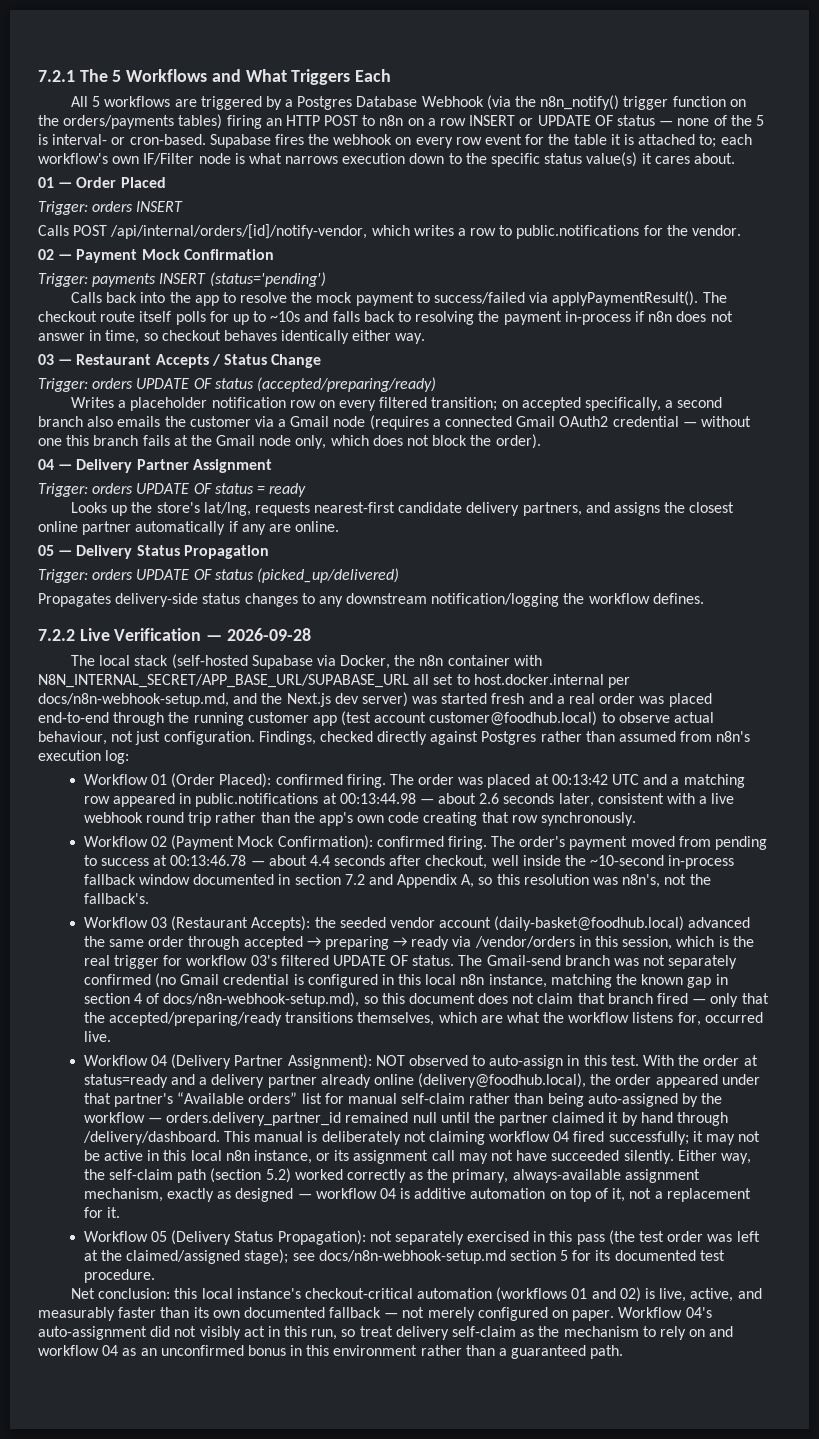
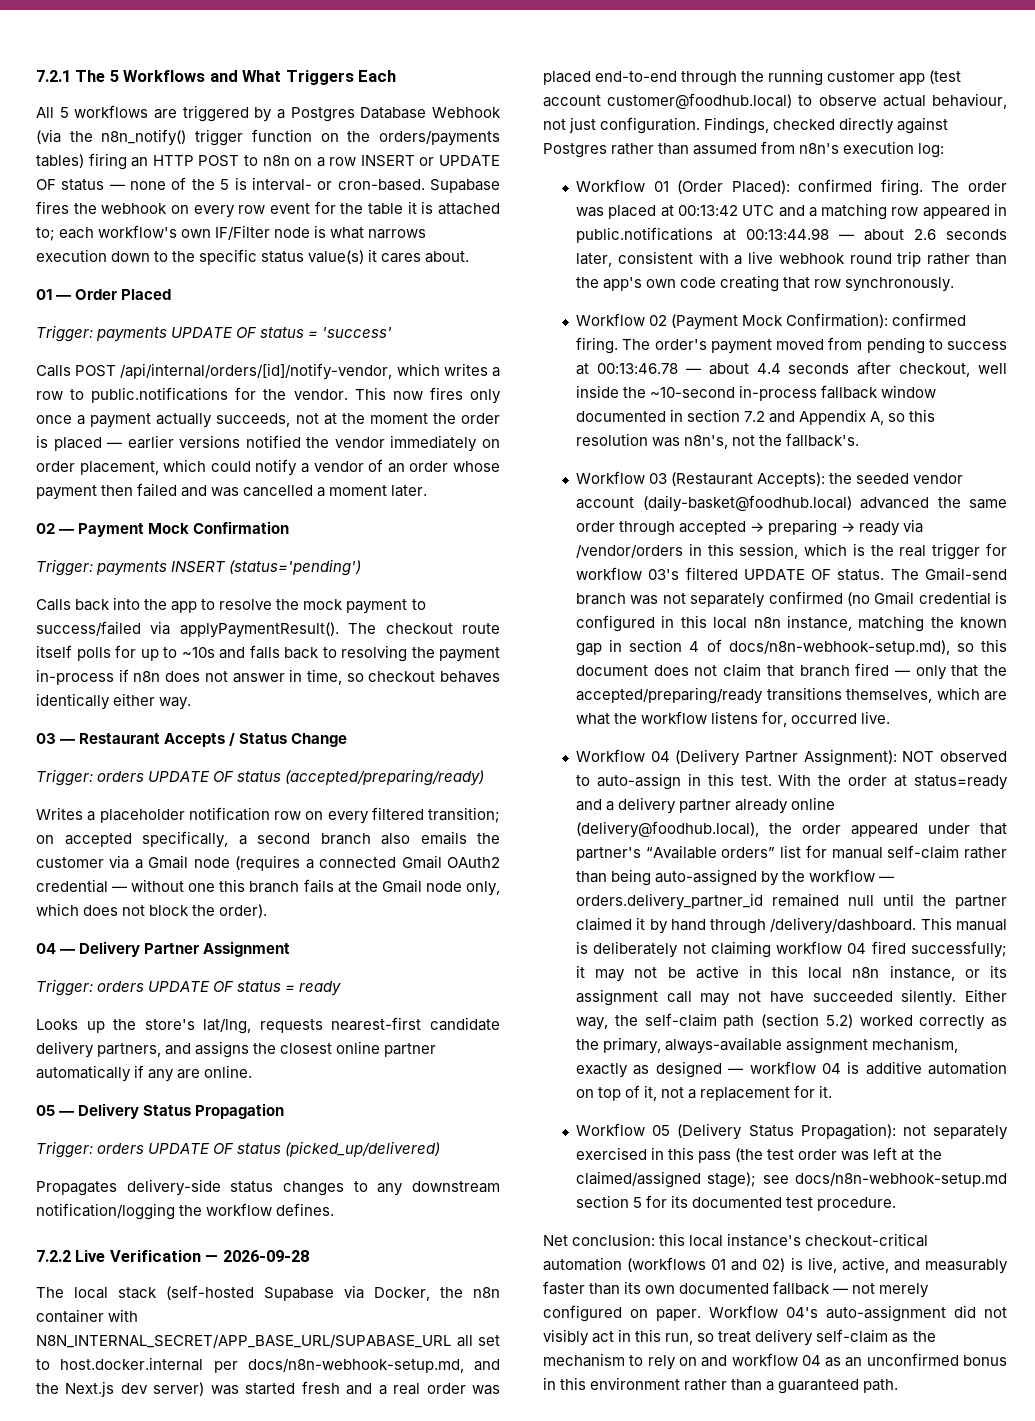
- Trigger: orders INSERT
+ Trigger: payments UPDATE OF status = 'success'
+ This now fires only once a payment actually succeeds, not at the moment the order is placed — earlier versions notified the vendor immediately on order placement, which could notify a vendor of an order whose payment then failed and was cancelled a moment later.

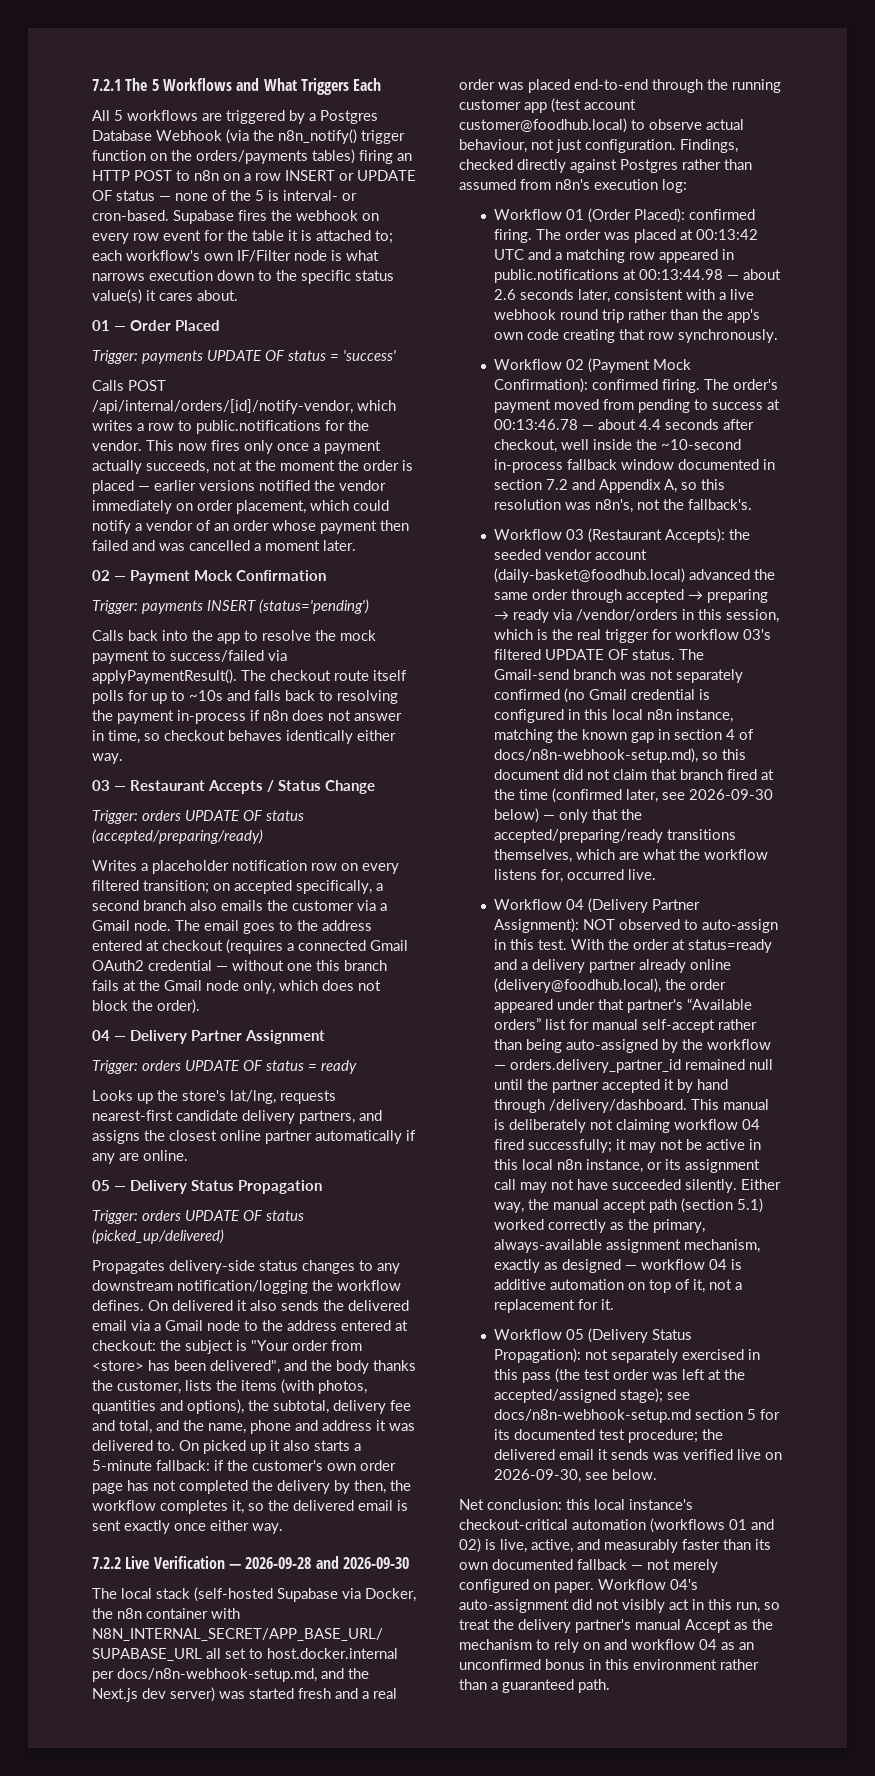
- Writes a placeholder notification row on every filtered transition; on accepted specifically, a second branch also emails the customer via a Gmail node (requires a connected Gmail OAuth2 credential — without one this branch fails at the Gmail node only, which does not block the order).
+ Writes a placeholder notification row on every filtered transition; on accepted specifically, a second branch also emails the customer via a Gmail node. The email goes to the address entered at checkout (requires a connected Gmail OAuth2 credential — without one this branch fails at the Gmail node only, which does not block the order).
+ On delivered it also sends the delivered email via a Gmail node to the address entered at checkout: the subject is "Your order from <store> has been delivered", and the body thanks the customer, lists the items (with photos, quantities and options), the subtotal, delivery fee and total, and the name, phone and address it was delivered to. On picked up it also starts a 5-minute fallback: if the customer's own order page has not completed the delivery by then, the workflow completes it, so the delivered email is sent exactly once either way.
- 7.2.2 Live Verification — 2026-09-28
+ 7.2.2 Live Verification — 2026-09-28 and 2026-09-30
- The Gmail-send branch was not separately confirmed (no Gmail credential is configured in this local n8n instance, matching the known gap in section 4 of docs/n8n-webhook-setup.md), so this document does not claim that branch fired — only that the accepted/preparing/ready transitions themselves, which are what the workflow listens for, occurred live.
+ The Gmail-send branch was not separately confirmed (no Gmail credential is configured in this local n8n instance, matching the known gap in section 4 of docs/n8n-webhook-setup.md), so this document did not claim that branch fired at the time (confirmed later, see 2026-09-30 below) — only that the accepted/preparing/ready transitions themselves, which are what the workflow listens for, occurred live.
- With the order at status=ready and a delivery partner already online (delivery@foodhub.local), the order appeared under that partner's “Available orders” list for manual self-claim rather than being auto-assigned by the workflow — orders.delivery_partner_id remained null until the partner claimed it by hand through /delivery/dashboard.
+ With the order at status=ready and a delivery partner already online (delivery@foodhub.local), the order appeared under that partner's “Available orders” list for manual self-accept rather than being auto-assigned by the workflow — orders.delivery_partner_id remained null until the partner accepted it by hand through /delivery/dashboard.
- Either way, the self-claim path (section 5.2) worked correctly as the primary, always-available assignment mechanism, exactly as designed — workflow 04 is additive automation on top of it, not a replacement for it.
+ Either way, the manual accept path (section 5.1) worked correctly as the primary, always-available assignment mechanism, exactly as designed — workflow 04 is additive automation on top of it, not a replacement for it.
- Workflow 05 (Delivery Status Propagation): not separately exercised in this pass (the test order was left at the claimed/assigned stage); see docs/n8n-webhook-setup.md section 5 for its documented test procedure.
+ Workflow 05 (Delivery Status Propagation): not separately exercised in this pass (the test order was left at the accepted/assigned stage); see docs/n8n-webhook-setup.md section 5 for its documented test procedure; the delivered email it sends was verified live on 2026-09-30, see below.
- Workflow 04's auto-assignment did not visibly act in this run, so treat delivery self-claim as the mechanism to rely on and workflow 04 as an unconfirmed bonus in this environment rather than a guaranteed path.
+ Workflow 04's auto-assignment did not visibly act in this run, so treat the delivery partner's manual Accept as the mechanism to rely on and workflow 04 as an unconfirmed bonus in this environment rather than a guaranteed path.

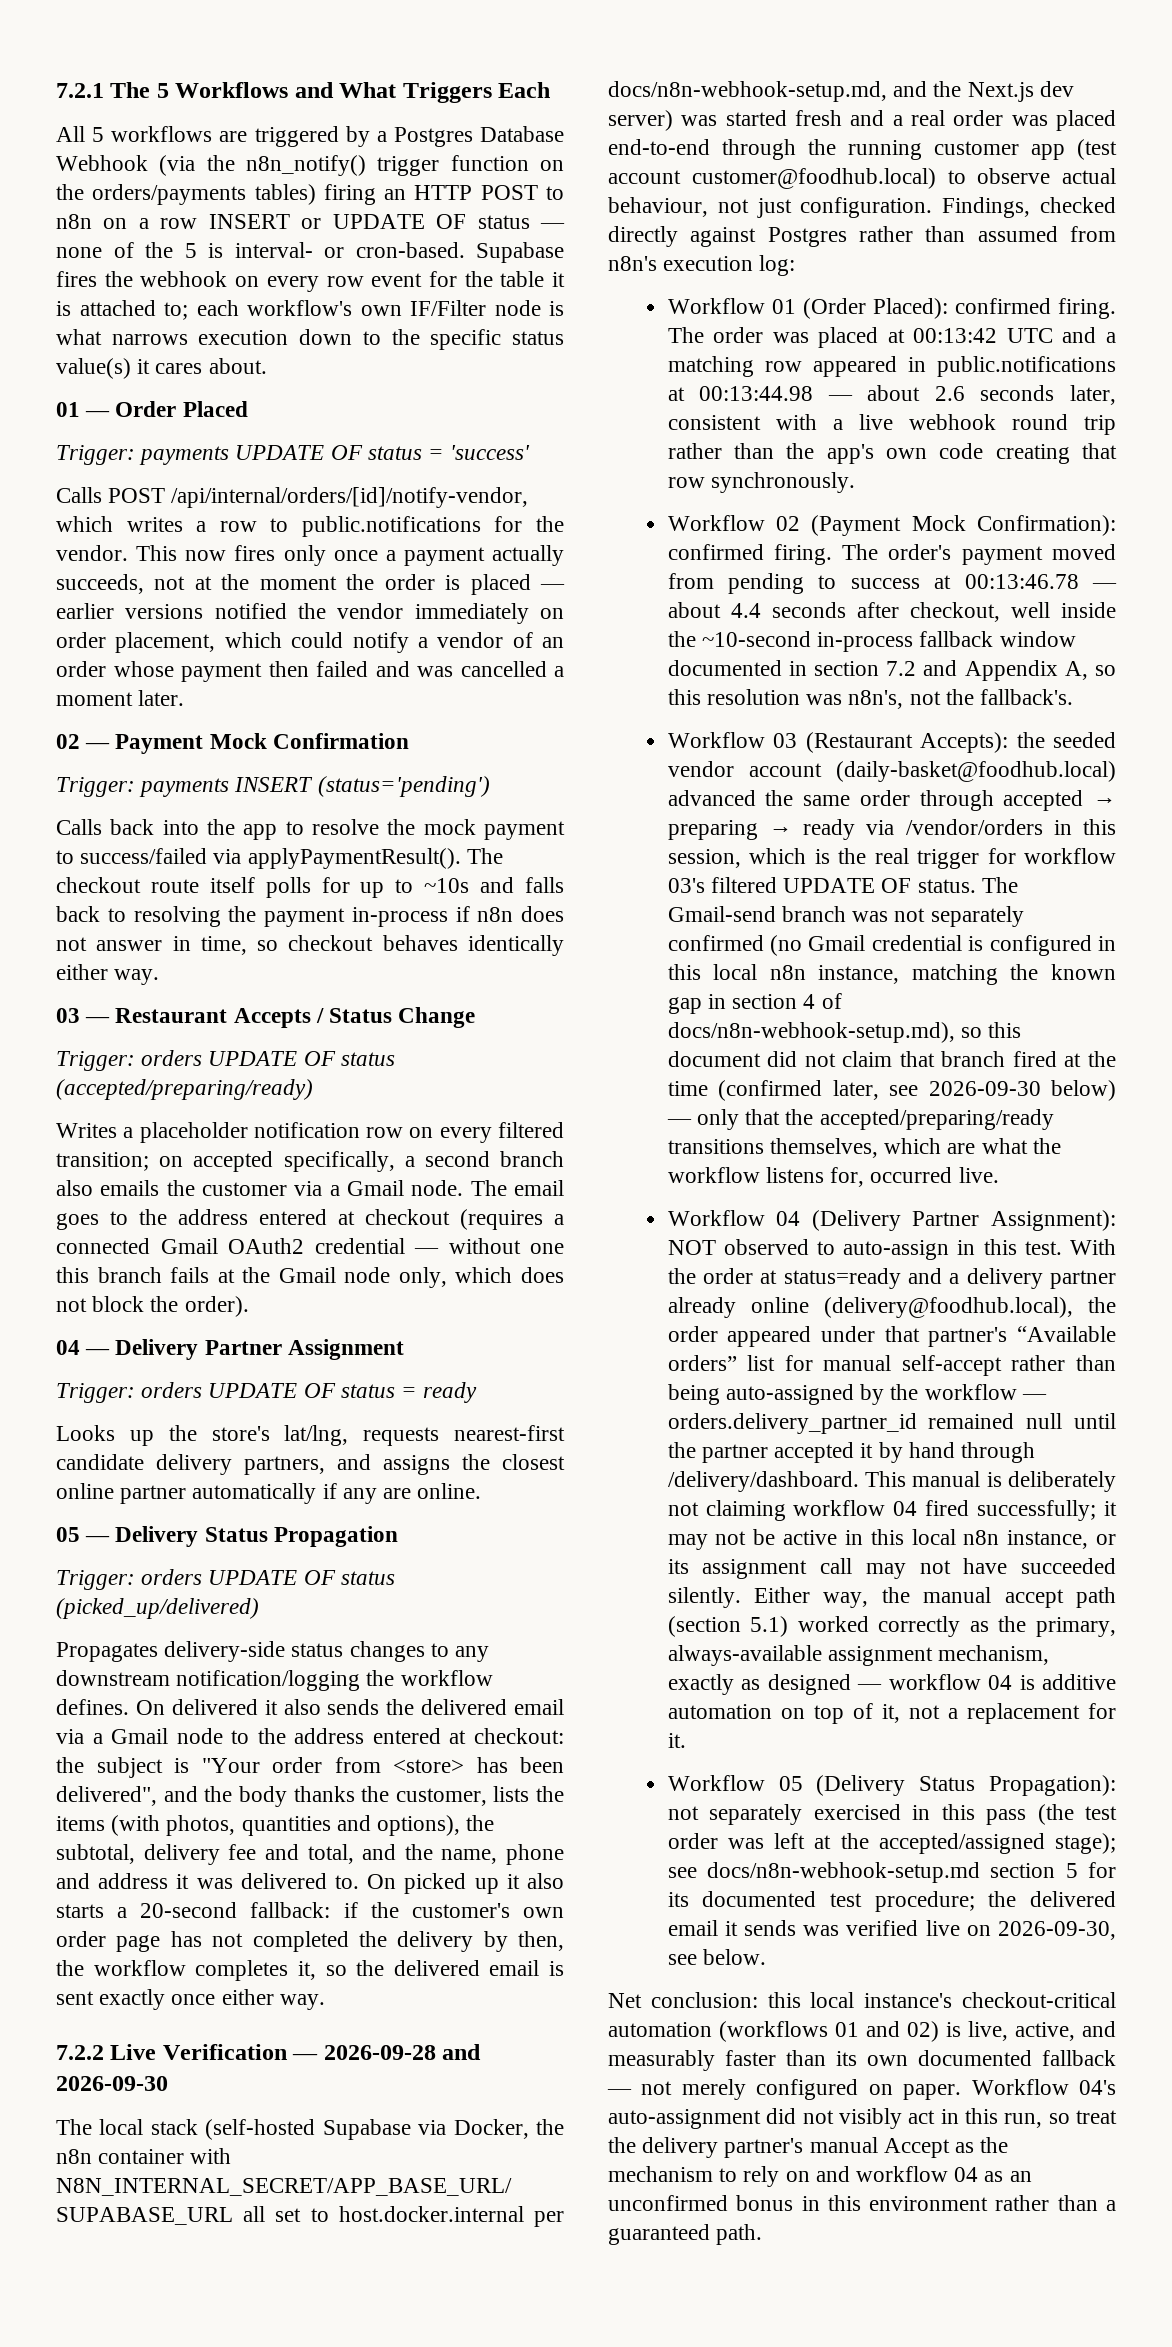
- On picked up it also starts a 5-minute fallback: if the customer's own order page has not completed the delivery by then, the workflow completes it, so the delivered email is sent exactly once either way.
+ On picked up it also starts a 20-second fallback: if the customer's own order page has not completed the delivery by then, the workflow completes it, so the delivered email is sent exactly once either way.

